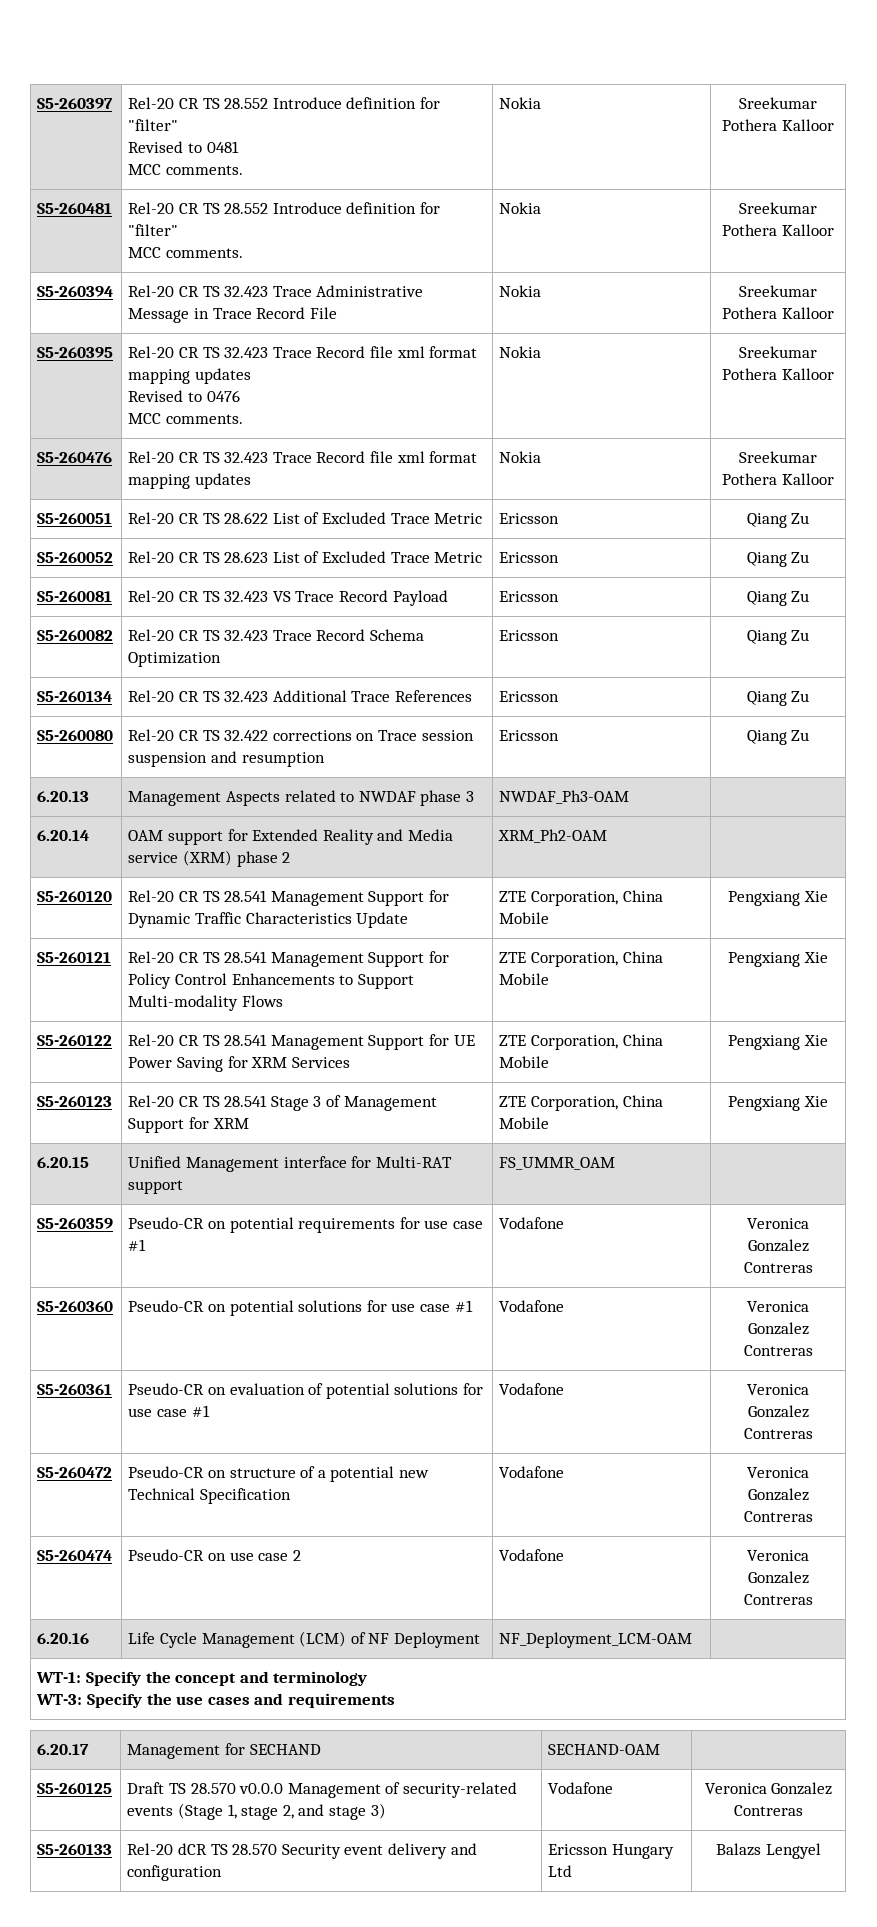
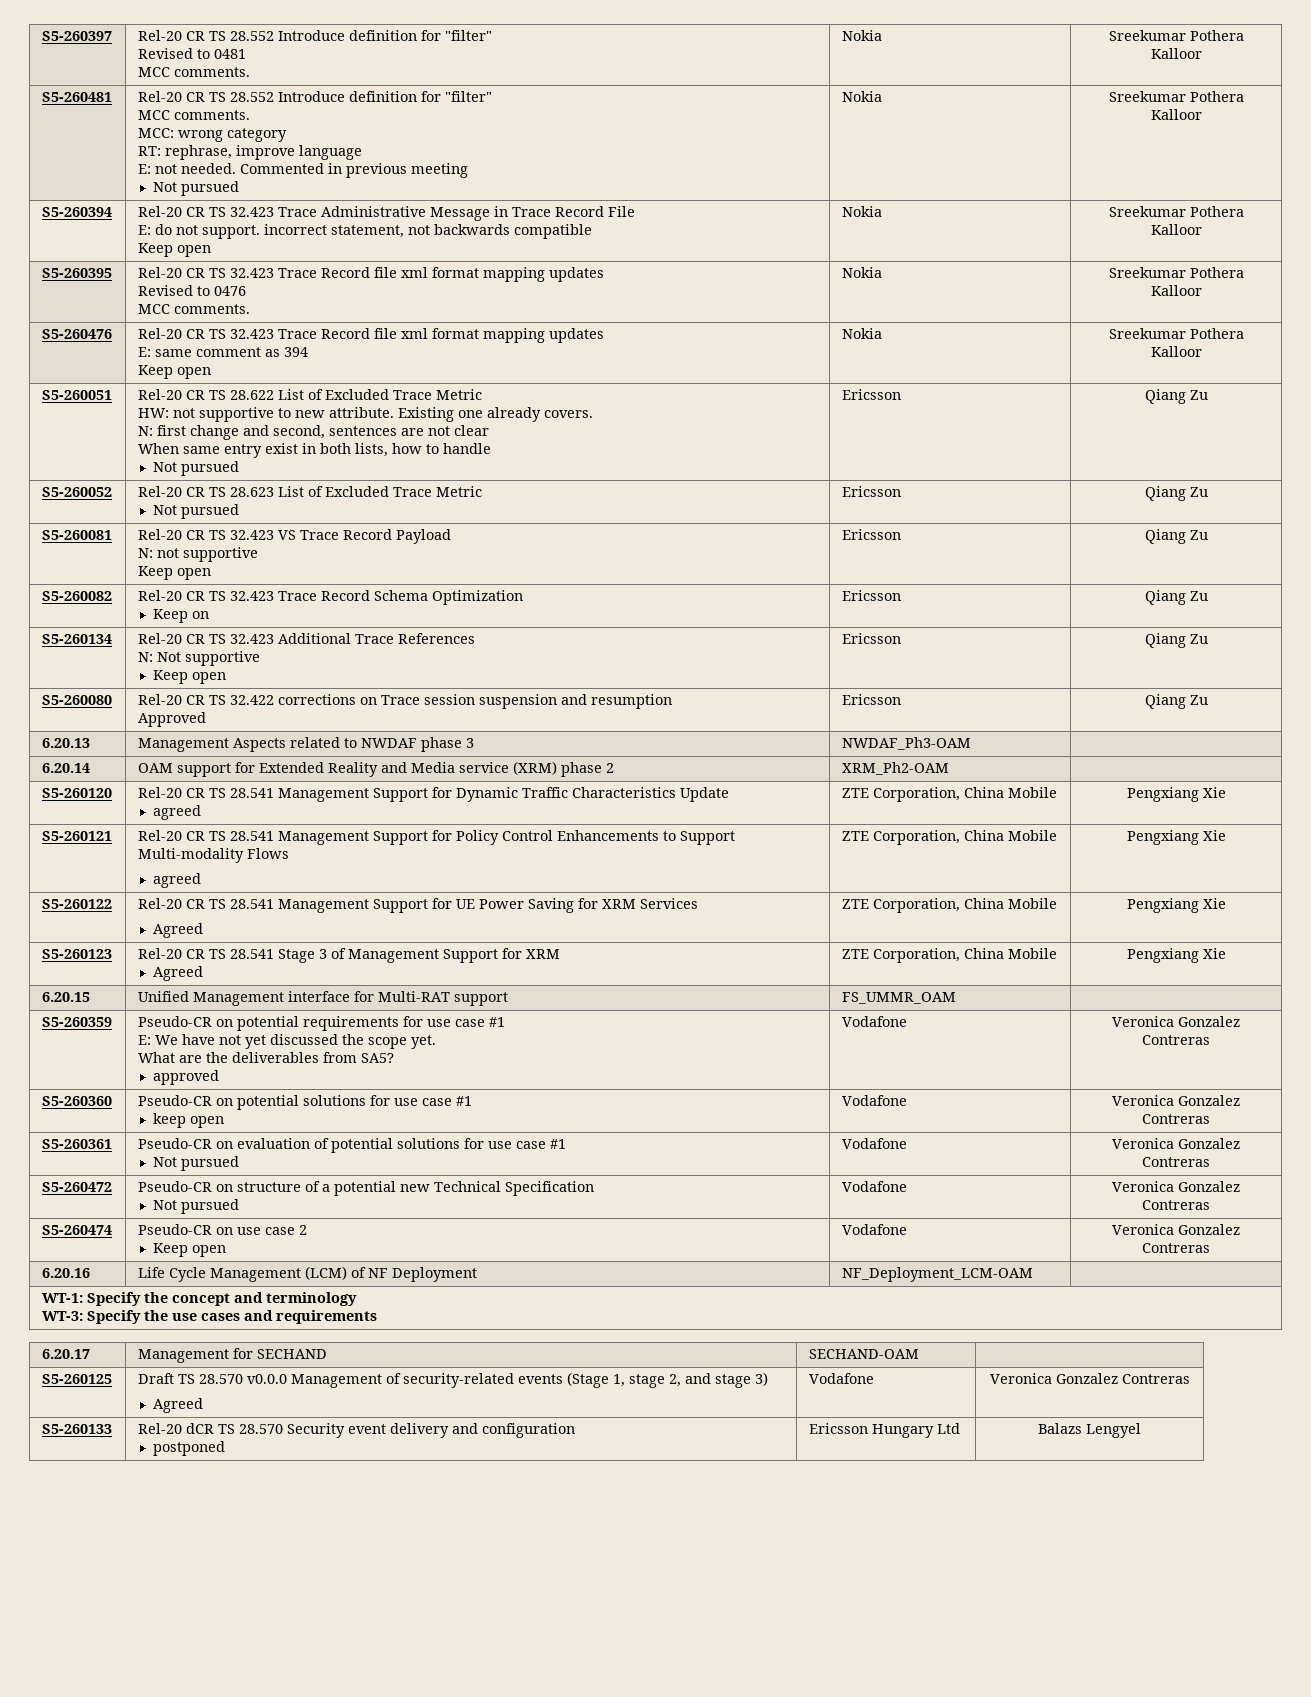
  S5-260481 | Rel-20 CR TS 28.552 Introduce definition for "filter"
- MCC comments. | Nokia | Sreekumar Pothera Kalloor
+ MCC comments.
+ MCC: wrong category
+ RT: rephrase, improve language
+ E: not needed. Commented in previous meeting
+ Not pursued | Nokia | Sreekumar Pothera Kalloor
- S5-260394 | Rel-20 CR TS 32.423 Trace Administrative Message in Trace Record File | Nokia | Sreekumar Pothera Kalloor
+ S5-260394 | Rel-20 CR TS 32.423 Trace Administrative Message in Trace Record File
+ E: do not support. incorrect statement, not backwards compatible
+ Keep open | Nokia | Sreekumar Pothera Kalloor
- S5-260476 | Rel-20 CR TS 32.423 Trace Record file xml format mapping updates | Nokia | Sreekumar Pothera Kalloor
+ S5-260476 | Rel-20 CR TS 32.423 Trace Record file xml format mapping updates
+ E: same comment as 394
+ Keep open | Nokia | Sreekumar Pothera Kalloor
+ HW: not supportive to new attribute. Existing one already covers.
+ N: first change and second, sentences are not clear
+ When same entry exist in both lists, how to handle
+ Not pursued
- S5-260052 | Rel-20 CR TS 28.623 List of Excluded Trace Metric | Ericsson | Qiang Zu
+ S5-260052 | Rel-20 CR TS 28.623 List of Excluded Trace Metric
+ Not pursued | Ericsson | Qiang Zu
- S5-260081 | Rel-20 CR TS 32.423 VS Trace Record Payload | Ericsson | Qiang Zu
+ S5-260081 | Rel-20 CR TS 32.423 VS Trace Record Payload
+ N: not supportive
+ Keep open | Ericsson | Qiang Zu
- S5-260082 | Rel-20 CR TS 32.423 Trace Record Schema Optimization | Ericsson | Qiang Zu
+ S5-260082 | Rel-20 CR TS 32.423 Trace Record Schema Optimization
+ Keep on | Ericsson | Qiang Zu
- S5-260134 | Rel-20 CR TS 32.423 Additional Trace References | Ericsson | Qiang Zu
+ S5-260134 | Rel-20 CR TS 32.423 Additional Trace References
+ N: Not supportive
+ Keep open | Ericsson | Qiang Zu
- S5-260080 | Rel-20 CR TS 32.422 corrections on Trace session suspension and resumption | Ericsson | Qiang Zu
+ S5-260080 | Rel-20 CR TS 32.422 corrections on Trace session suspension and resumption
+ Approved | Ericsson | Qiang Zu
- S5-260120 | Rel-20 CR TS 28.541 Management Support for Dynamic Traffic Characteristics Update | ZTE Corporation, China Mobile | Pengxiang Xie
+ S5-260120 | Rel-20 CR TS 28.541 Management Support for Dynamic Traffic Characteristics Update
+ agreed | ZTE Corporation, China Mobile | Pengxiang Xie
- S5-260121 | Rel-20 CR TS 28.541 Management Support for Policy Control Enhancements to Support Multi-modality Flows | ZTE Corporation, China Mobile | Pengxiang Xie
+ S5-260121 | Rel-20 CR TS 28.541 Management Support for Policy Control Enhancements to Support Multi-modality Flows
+ agreed | ZTE Corporation, China Mobile | Pengxiang Xie
- S5-260122 | Rel-20 CR TS 28.541 Management Support for UE Power Saving for XRM Services | ZTE Corporation, China Mobile | Pengxiang Xie
+ S5-260122 | Rel-20 CR TS 28.541 Management Support for UE Power Saving for XRM Services
+ Agreed | ZTE Corporation, China Mobile | Pengxiang Xie
- S5-260123 | Rel-20 CR TS 28.541 Stage 3 of Management Support for XRM | ZTE Corporation, China Mobile | Pengxiang Xie
+ S5-260123 | Rel-20 CR TS 28.541 Stage 3 of Management Support for XRM
+ Agreed | ZTE Corporation, China Mobile | Pengxiang Xie
- S5-260359 | Pseudo-CR on potential requirements for use case #1 | Vodafone | Veronica Gonzalez Contreras
+ S5-260359 | Pseudo-CR on potential requirements for use case #1
+ E: We have not yet discussed the scope yet.
+ What are the deliverables from SA5?
+ approved | Vodafone | Veronica Gonzalez Contreras
- S5-260360 | Pseudo-CR on potential solutions for use case #1 | Vodafone | Veronica Gonzalez Contreras
+ S5-260360 | Pseudo-CR on potential solutions for use case #1
+ keep open | Vodafone | Veronica Gonzalez Contreras
- S5-260361 | Pseudo-CR on evaluation of potential solutions for use case #1 | Vodafone | Veronica Gonzalez Contreras
+ S5-260361 | Pseudo-CR on evaluation of potential solutions for use case #1
+ Not pursued | Vodafone | Veronica Gonzalez Contreras
- S5-260472 | Pseudo-CR on structure of a potential new Technical Specification | Vodafone | Veronica Gonzalez Contreras
+ S5-260472 | Pseudo-CR on structure of a potential new Technical Specification
+ Not pursued | Vodafone | Veronica Gonzalez Contreras
- S5-260474 | Pseudo-CR on use case 2 | Vodafone | Veronica Gonzalez Contreras
+ S5-260474 | Pseudo-CR on use case 2
+ Keep open | Vodafone | Veronica Gonzalez Contreras
- S5-260125 | Draft TS 28.570 v0.0.0 Management of security-related events (Stage 1, stage 2, and stage 3) | Vodafone | Veronica Gonzalez Contreras
+ S5-260125 | Draft TS 28.570 v0.0.0 Management of security-related events (Stage 1, stage 2, and stage 3)
+ Agreed | Vodafone | Veronica Gonzalez Contreras
- S5-260133 | Rel-20 dCR TS 28.570 Security event delivery and configuration | Ericsson Hungary Ltd | Balazs Lengyel
+ S5-260133 | Rel-20 dCR TS 28.570 Security event delivery and configuration
+ postponed | Ericsson Hungary Ltd | Balazs Lengyel

